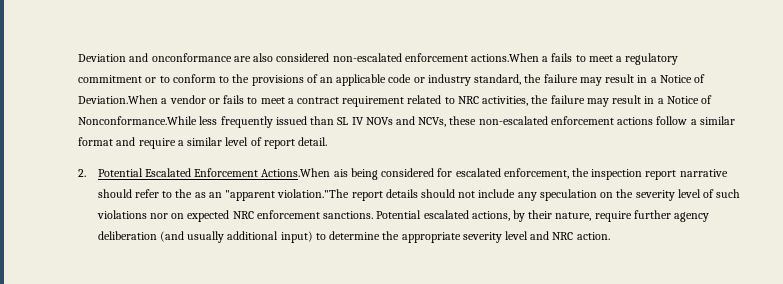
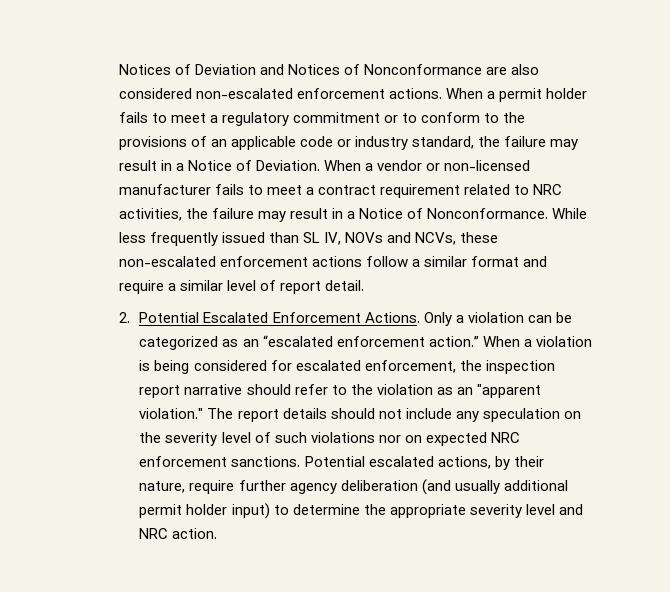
- Deviation and onconformance are also considered non-escalated enforcement actions.When a fails to meet a regulatory commitment or to conform to the provisions of an applicable code or industry standard, the failure may result in a Notice of Deviation.When a vendor or fails to meet a contract requirement related to NRC activities, the failure may result in a Notice of Nonconformance.While less frequently issued than SL IV NOVs and NCVs, these non-escalated enforcement actions follow a similar format and require a similar level of report detail.
+ Notices of Deviation and Notices of Nonconformance are also considered non-escalated enforcement actions. When a permit holder fails to meet a regulatory commitment or to conform to the provisions of an applicable code or industry standard, the failure may result in a Notice of Deviation. When a vendor or non-licensed manufacturer fails to meet a contract requirement related to NRC activities, the failure may result in a Notice of Nonconformance. While less frequently issued than SL IV, NOVs and NCVs, these non-escalated enforcement actions follow a similar format and require a similar level of report detail.
- 2. Potential Escalated Enforcement Actions.When ais being considered for escalated enforcement, the inspection report narrative should refer to the as an "apparent violation."The report details should not include any speculation on the severity level of such violations nor on expected NRC enforcement sanctions.
+ 2. Potential Escalated Enforcement Actions. Only a violation can be categorized as an “escalated enforcement action.” When a violation is being considered for escalated enforcement, the inspection report narrative should refer to the violation as an "apparent violation." The report details should not include any speculation on the severity level of such violations nor on expected NRC enforcement sanctions.
- Potential escalated actions, by their nature, require further agency deliberation (and usually additional input) to determine the appropriate severity level and NRC action.
+ Potential escalated actions, by their nature, require further agency deliberation (and usually additional permit holder input) to determine the appropriate severity level and NRC action.

